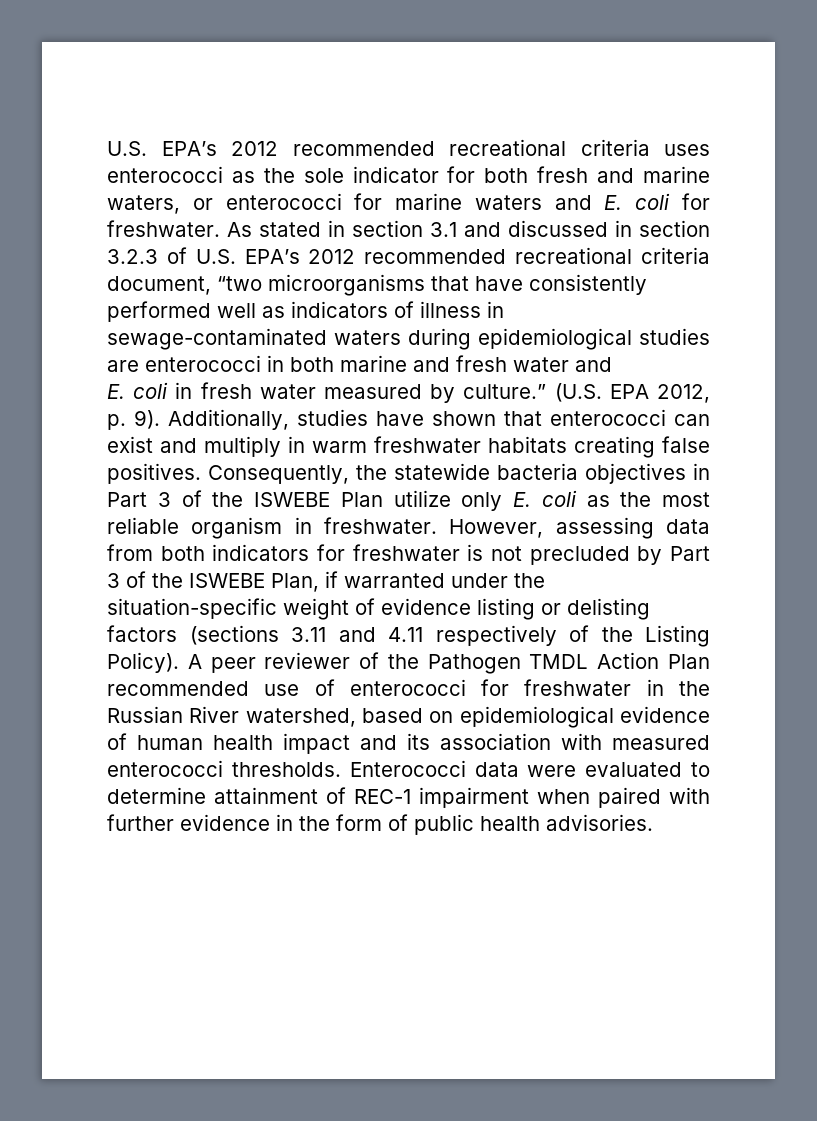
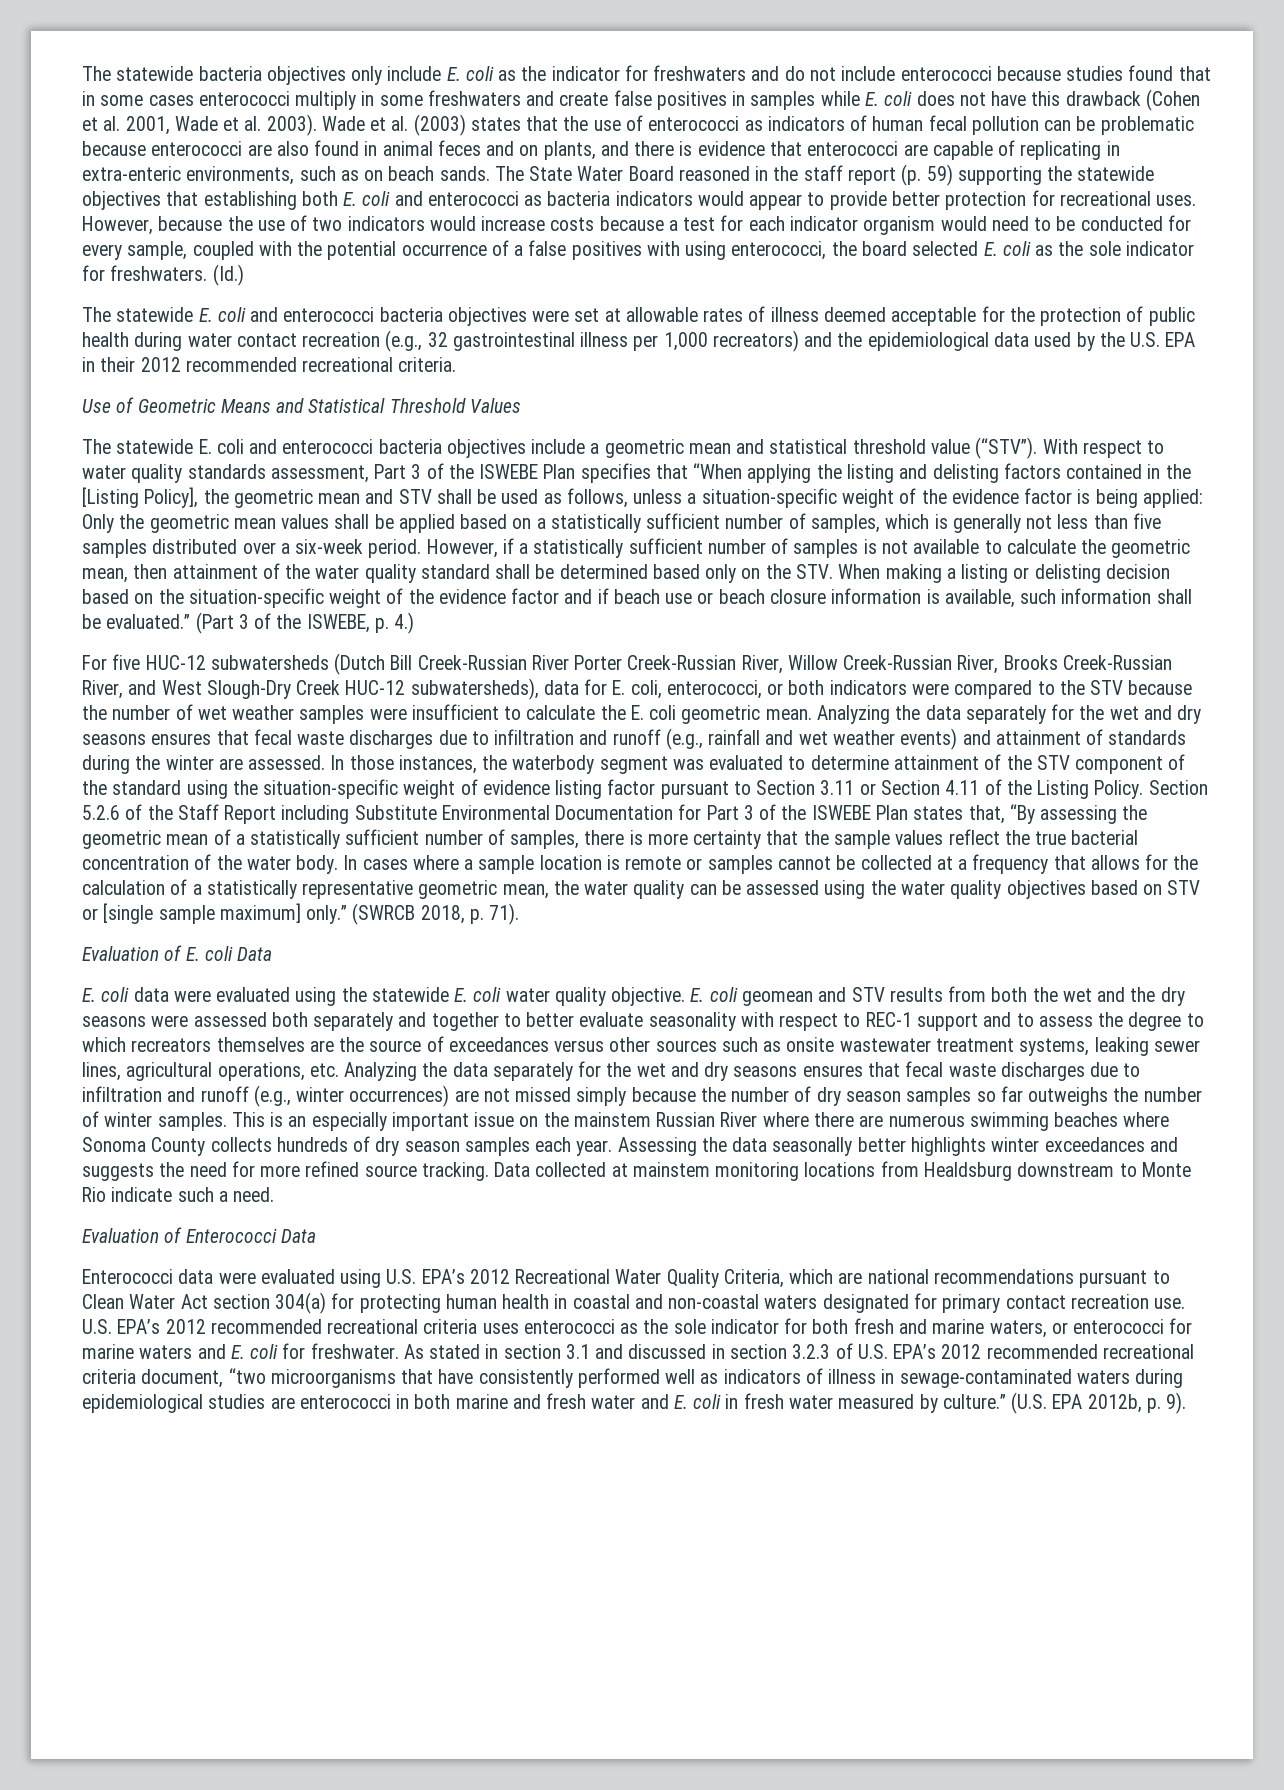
+ The statewide bacteria objectives only include E. coli as the indicator for freshwaters and do not include enterococci because studies found that in some cases enterococci multiply in some freshwaters and create false positives in samples while E. coli does not have this drawback (Cohen et al. 2001, Wade et al. 2003). Wade et al. (2003) states that the use of enterococci as indicators of human fecal pollution can be problematic because enterococci are also found in animal feces and on plants, and there is evidence that enterococci are capable of replicating in extra-enteric environments, such as on beach sands. The State Water Board reasoned in the staff report (p. 59) supporting the statewide objectives that establishing both E. coli and enterococci as bacteria indicators would appear to provide better protection for recreational uses. However, because the use of two indicators would increase costs because a test for each indicator organism would need to be conducted for every sample, coupled with the potential occurrence of a false positives with using enterococci, the board selected E. coli as the sole indicator for freshwaters. (Id.)
+ The statewide E. coli and enterococci bacteria objectives were set at allowable rates of illness deemed acceptable for the protection of public health during water contact recreation (e.g., 32 gastrointestinal illness per 1,000 recreators) and the epidemiological data used by the U.S. EPA in their 2012 recommended recreational criteria.
+ Use of Geometric Means and Statistical Threshold Values
+ The statewide E. coli and enterococci bacteria objectives include a geometric mean and statistical threshold value (“STV”). With respect to water quality standards assessment, Part 3 of the ISWEBE Plan specifies that “When applying the listing and delisting factors contained in the [Listing Policy], the geometric mean and STV shall be used as follows, unless a situation-specific weight of the evidence factor is being applied: Only the geometric mean values shall be applied based on a statistically sufficient number of samples, which is generally not less than five samples distributed over a six-week period. However, if a statistically sufficient number of samples is not available to calculate the geometric mean, then attainment of the water quality standard shall be determined based only on the STV. When making a listing or delisting decision based on the situation-specific weight of the evidence factor and if beach use or beach closure information is available, such information shall be evaluated.” (Part 3 of the ISWEBE, p. 4.)
+ For five HUC-12 subwatersheds (Dutch Bill Creek-Russian River Porter Creek-Russian River, Willow Creek-Russian River, Brooks Creek-Russian River, and West Slough-Dry Creek HUC-12 subwatersheds), data for E. coli, enterococci, or both indicators were compared to the STV because the number of wet weather samples were insufficient to calculate the E. coli geometric mean. Analyzing the data separately for the wet and dry seasons ensures that fecal waste discharges due to infiltration and runoff (e.g., rainfall and wet weather events) and attainment of standards during the winter are assessed. In those instances, the waterbody segment was evaluated to determine attainment of the STV component of the standard using the situation-specific weight of evidence listing factor pursuant to Section 3.11 or Section 4.11 of the Listing Policy. Section 5.2.6 of the Staff Report including Substitute Environmental Documentation for Part 3 of the ISWEBE Plan states that, “By assessing the geometric mean of a statistically sufficient number of samples, there is more certainty that the sample values reflect the true bacterial concentration of the water body. In cases where a sample location is remote or samples cannot be collected at a frequency that allows for the calculation of a statistically representative geometric mean, the water quality can be assessed using the water quality objectives based on STV or [single sample maximum] only.” (SWRCB 2018, p. 71).
+ Evaluation of E. coli Data
+ E. coli data were evaluated using the statewide E. coli water quality objective. E. coli geomean and STV results from both the wet and the dry seasons were assessed both separately and together to better evaluate seasonality with respect to REC-1 support and to assess the degree to which recreators themselves are the source of exceedances versus other sources such as onsite wastewater treatment systems, leaking sewer lines, agricultural operations, etc. Analyzing the data separately for the wet and dry seasons ensures that fecal waste discharges due to infiltration and runoff (e.g., winter occurrences) are not missed simply because the number of dry season samples so far outweighs the number of winter samples. This is an especially important issue on the mainstem Russian River where there are numerous swimming beaches where Sonoma County collects hundreds of dry season samples each year. Assessing the data seasonally better highlights winter exceedances and suggests the need for more refined source tracking. Data collected at mainstem monitoring locations from Healdsburg downstream to Monte Rio indicate such a need.
+ Evaluation of Enterococci Data
+ Enterococci data were evaluated using U.S. EPA’s 2012 Recreational Water Quality Criteria, which are national recommendations pursuant to Clean Water Act section 304(a) for protecting human health in coastal and non-coastal waters designated for primary contact recreation use.
- As stated in section 3.1 and discussed in section 3.2.3 of U.S. EPA’s 2012 recommended recreational criteria document, “two microorganisms that have consistently performed well as indicators of illness in sewage-contaminated waters during epidemiological studies are enterococci in both marine and fresh water and
- E. coli in fresh water measured by culture.”
+ As stated in section 3.1 and discussed in section 3.2.3 of U.S. EPA’s 2012 recommended recreational criteria document, “two microorganisms that have consistently performed well as indicators of illness in sewage-contaminated waters during epidemiological studies are enterococci in both marine and fresh water and E. coli in fresh water measured by culture.”
- (U.S. EPA 2012, p. 9). Additionally, studies have shown that enterococci can exist and multiply in warm freshwater habitats creating false positives. Consequently, the statewide bacteria objectives in Part 3 of the ISWEBE Plan utilize only E. coli as the most reliable organism in freshwater. However, assessing data from both indicators for freshwater is not precluded by Part 3 of the ISWEBE Plan, if warranted under the situation-specific weight of evidence listing or delisting factors (sections 3.11 and 4.11 respectively of the Listing Policy). A peer reviewer of the Pathogen TMDL Action Plan recommended use of enterococci for freshwater in the Russian River watershed, based on epidemiological evidence of human health impact and its association with measured enterococci thresholds. Enterococci data were evaluated to determine attainment of REC-1 impairment when paired with further evidence in the form of public health advisories.
+ (U.S. EPA 2012b, p. 9).

